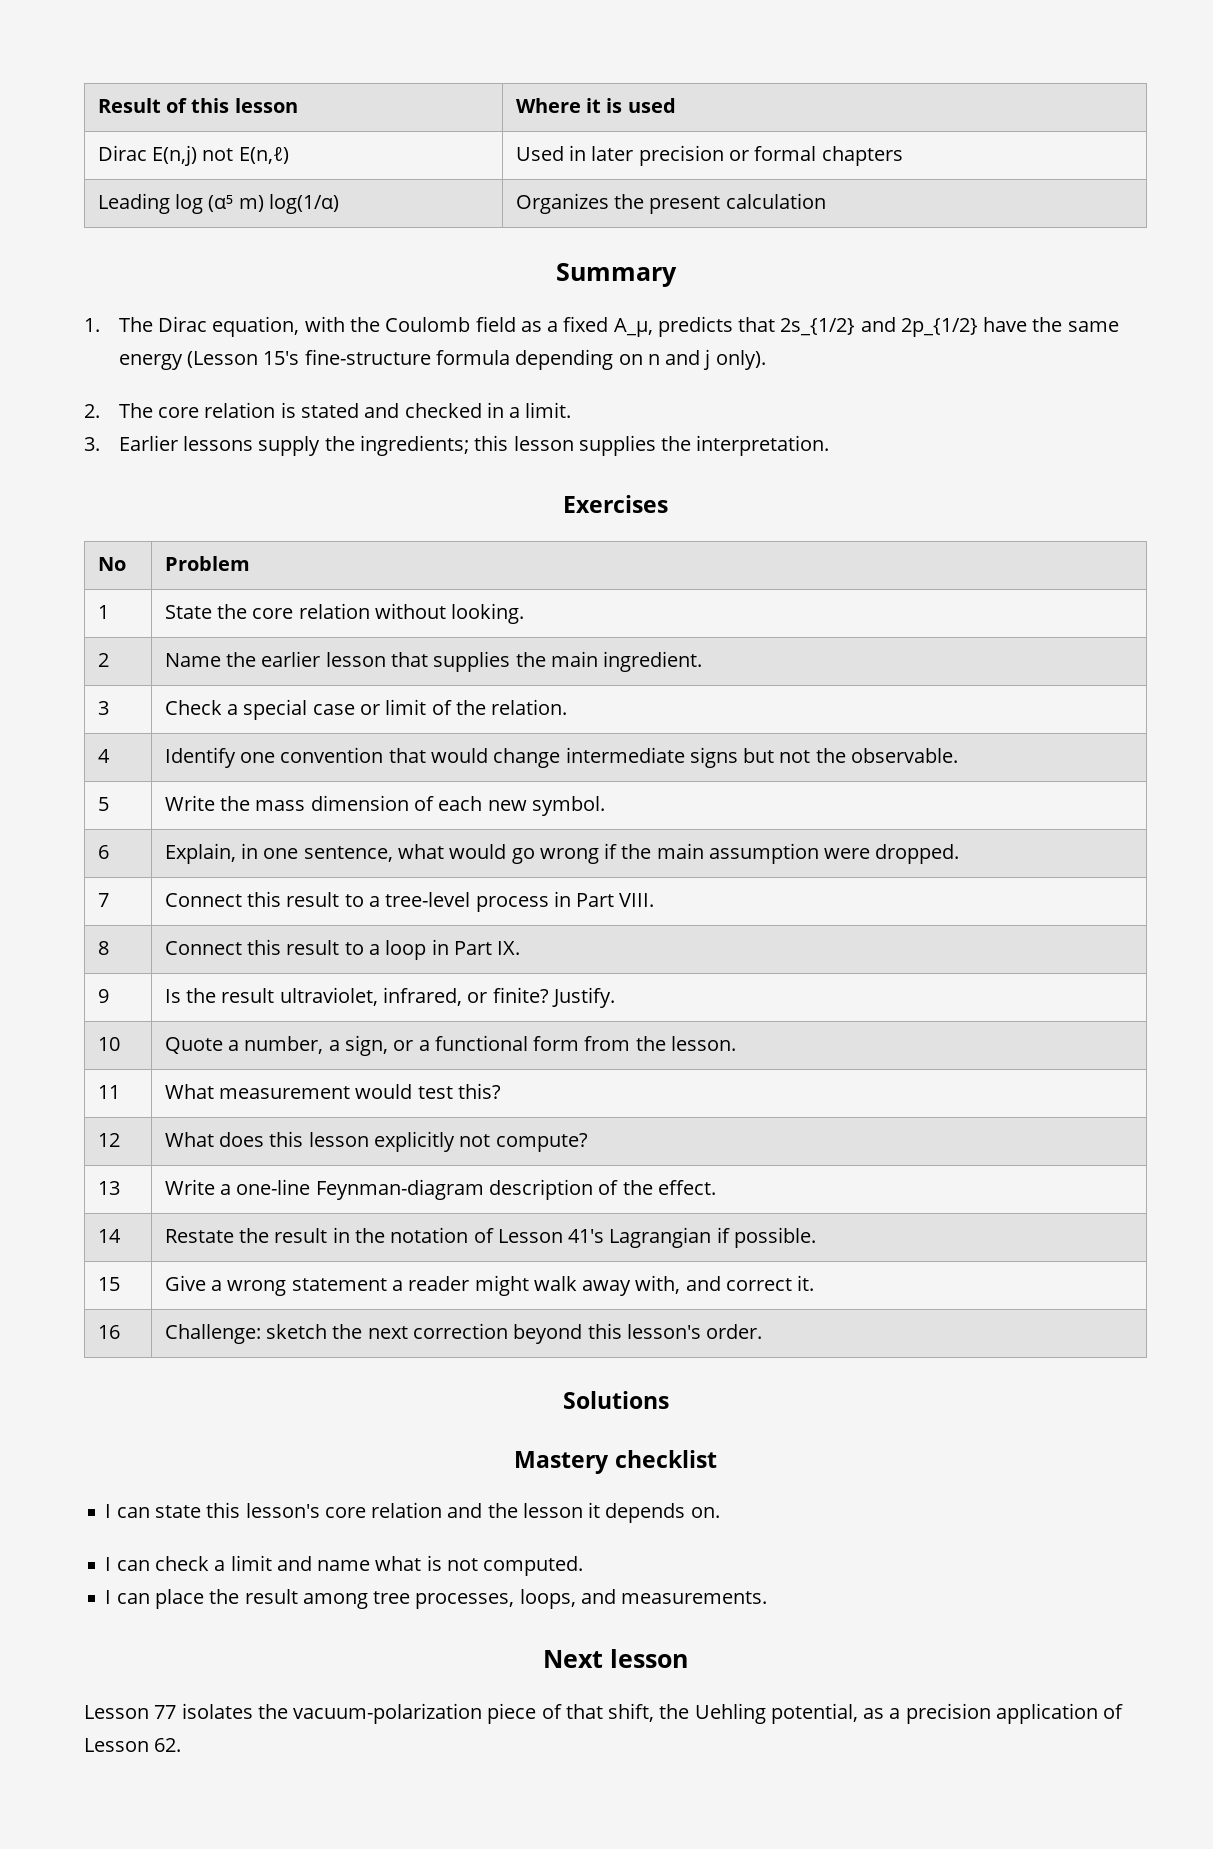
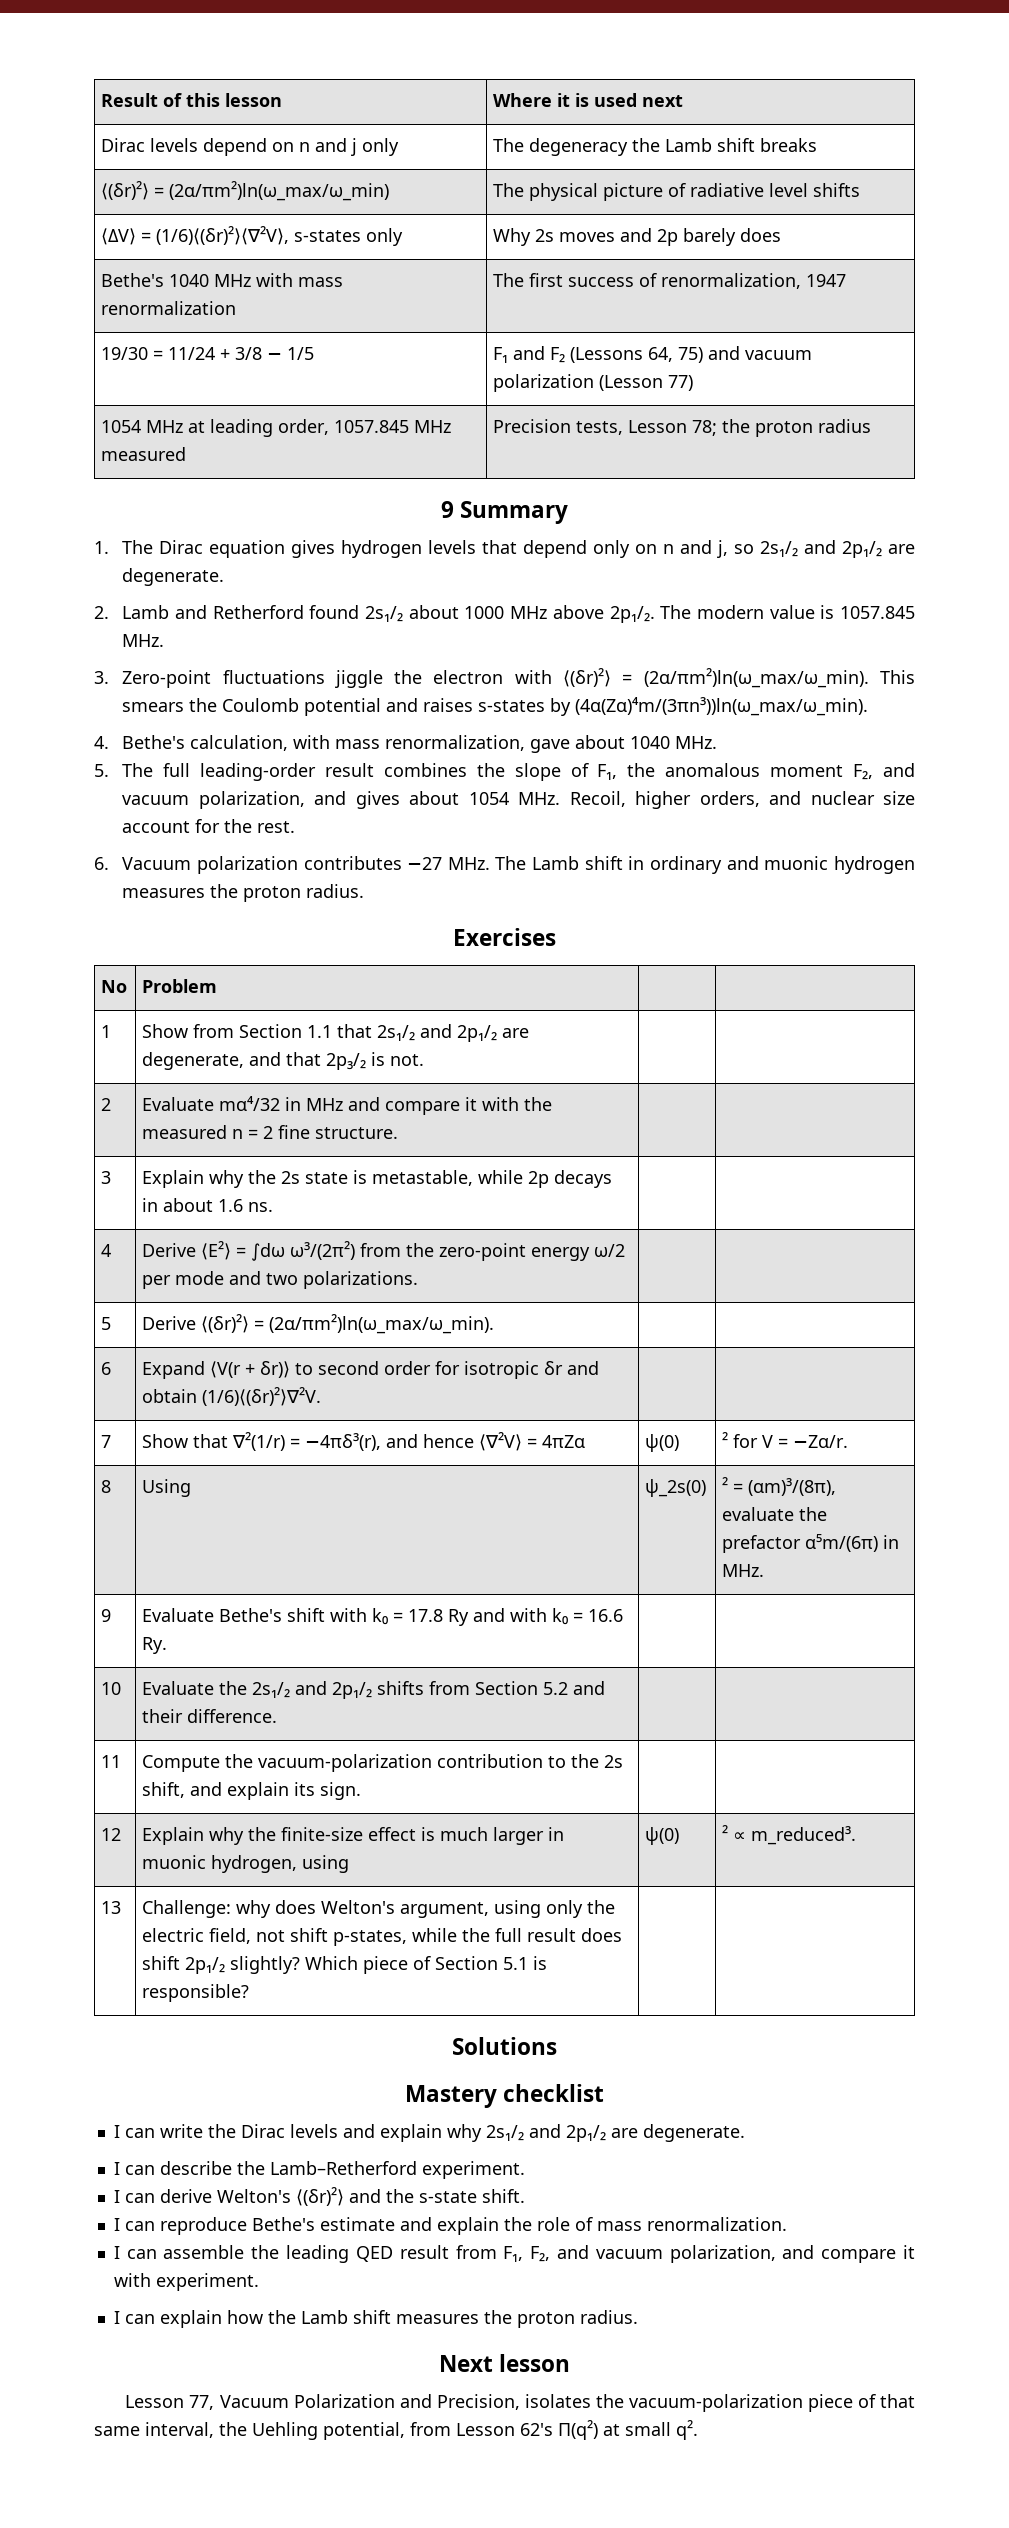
- Result of this lesson | Where it is used
- Dirac E(n,j) not E(n,ℓ) | Used in later precision or formal chapters
- Leading log (α⁵ m) log(1/α) | Organizes the present calculation
- Summary
- 1. The Dirac equation, with the Coulomb field as a fixed A_μ, predicts that 2s_{1/2} and 2p_{1/2} have the same energy (Lesson 15's fine-structure formula depending on n and j only).
- 2. The core relation is stated and checked in a limit.
- 3. Earlier lessons supply the ingredients; this lesson supplies the interpretation.
+ Result of this lesson | Where it is used next
+ Dirac levels depend on n and j only | The degeneracy the Lamb shift breaks
+ ⟨(δr)²⟩ = (2α/πm²)ln(ω_max/ω_min) | The physical picture of radiative level shifts
+ ⟨ΔV⟩ = (1/6)⟨(δr)²⟩⟨∇²V⟩, s-states only | Why 2s moves and 2p barely does
+ Bethe's 1040 MHz with mass renormalization | The first success of renormalization, 1947
+ 19/30 = 11/24 + 3/8 − 1/5 | F₁ and F₂ (Lessons 64, 75) and vacuum polarization (Lesson 77)
+ 1054 MHz at leading order, 1057.845 MHz measured | Precision tests, Lesson 78; the proton radius
+ 9 Summary
+ 1. The Dirac equation gives hydrogen levels that depend only on n and j, so 2s₁/₂ and 2p₁/₂ are degenerate.
+ 2. Lamb and Retherford found 2s₁/₂ about 1000 MHz above 2p₁/₂. The modern value is 1057.845 MHz.
+ 3. Zero-point fluctuations jiggle the electron with ⟨(δr)²⟩ = (2α/πm²)ln(ω_max/ω_min). This smears the Coulomb potential and raises s-states by (4α(Zα)⁴m/(3πn³))ln(ω_max/ω_min).
+ 4. Bethe's calculation, with mass renormalization, gave about 1040 MHz.
+ 5. The full leading-order result combines the slope of F₁, the anomalous moment F₂, and vacuum polarization, and gives about 1054 MHz. Recoil, higher orders, and nuclear size account for the rest.
+ 6. Vacuum polarization contributes −27 MHz. The Lamb shift in ordinary and muonic hydrogen measures the proton radius.
- No | Problem
- 1 | State the core relation without looking.
- 2 | Name the earlier lesson that supplies the main ingredient.
- 3 | Check a special case or limit of the relation.
- 4 | Identify one convention that would change intermediate signs but not the observable.
- 5 | Write the mass dimension of each new symbol.
- 6 | Explain, in one sentence, what would go wrong if the main assumption were dropped.
- 7 | Connect this result to a tree-level process in Part VIII.
- 8 | Connect this result to a loop in Part IX.
- 9 | Is the result ultraviolet, infrared, or finite? Justify.
- 10 | Quote a number, a sign, or a functional form from the lesson.
- 11 | What measurement would test this?
- 12 | What does this lesson explicitly not compute?
- 13 | Write a one-line Feynman-diagram description of the effect.
- 14 | Restate the result in the notation of Lesson 41's Lagrangian if possible.
- 15 | Give a wrong statement a reader might walk away with, and correct it.
- 16 | Challenge: sketch the next correction beyond this lesson's order.
+ No | Problem | |
+ 1 | Show from Section 1.1 that 2s₁/₂ and 2p₁/₂ are degenerate, and that 2p₃/₂ is not. | |
+ 2 | Evaluate mα⁴/32 in MHz and compare it with the measured n = 2 fine structure. | |
+ 3 | Explain why the 2s state is metastable, while 2p decays in about 1.6 ns. | |
+ 4 | Derive ⟨E²⟩ = ∫dω ω³/(2π²) from the zero-point energy ω/2 per mode and two polarizations. | |
+ 5 | Derive ⟨(δr)²⟩ = (2α/πm²)ln(ω_max/ω_min). | |
+ 6 | Expand ⟨V(r + δr)⟩ to second order for isotropic δr and obtain (1/6)⟨(δr)²⟩∇²V. | |
+ 7 | Show that ∇²(1/r) = −4πδ³(r), and hence ⟨∇²V⟩ = 4πZα | ψ(0) | ² for V = −Zα/r.
+ 8 | Using | ψ_2s(0) | ² = (αm)³/(8π), evaluate the prefactor α⁵m/(6π) in MHz.
+ 9 | Evaluate Bethe's shift with k₀ = 17.8 Ry and with k₀ = 16.6 Ry. | |
+ 10 | Evaluate the 2s₁/₂ and 2p₁/₂ shifts from Section 5.2 and their difference. | |
+ 11 | Compute the vacuum-polarization contribution to the 2s shift, and explain its sign. | |
+ 12 | Explain why the finite-size effect is much larger in muonic hydrogen, using | ψ(0) | ² ∝ m_reduced³.
+ 13 | Challenge: why does Welton's argument, using only the electric field, not shift p-states, while the full result does shift 2p₁/₂ slightly? Which piece of Section 5.1 is responsible? | |
- I can state this lesson's core relation and the lesson it depends on.
- I can check a limit and name what is not computed.
- I can place the result among tree processes, loops, and measurements.
+ I can write the Dirac levels and explain why 2s₁/₂ and 2p₁/₂ are degenerate.
+ I can describe the Lamb–Retherford experiment.
+ I can derive Welton's ⟨(δr)²⟩ and the s-state shift.
+ I can reproduce Bethe's estimate and explain the role of mass renormalization.
+ I can assemble the leading QED result from F₁, F₂, and vacuum polarization, and compare it with experiment.
+ I can explain how the Lamb shift measures the proton radius.
  Next lesson
- Lesson 77 isolates the vacuum-polarization piece of that shift, the Uehling potential, as a precision application of Lesson 62.
+ Lesson 77, Vacuum Polarization and Precision, isolates the vacuum-polarization piece of that same interval, the Uehling potential, from Lesson 62's Π(q²) at small q².

